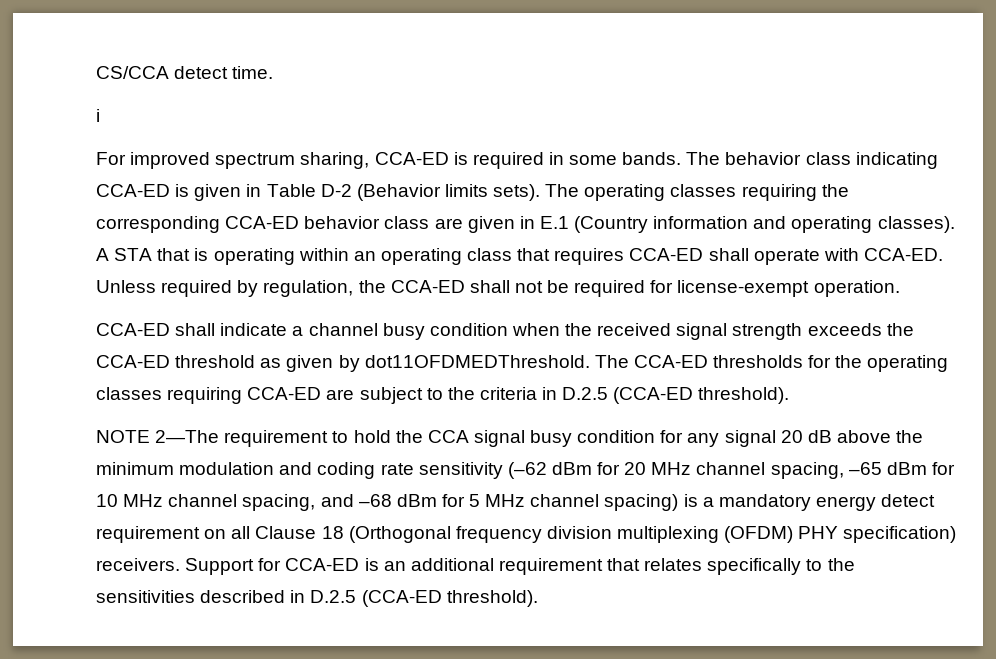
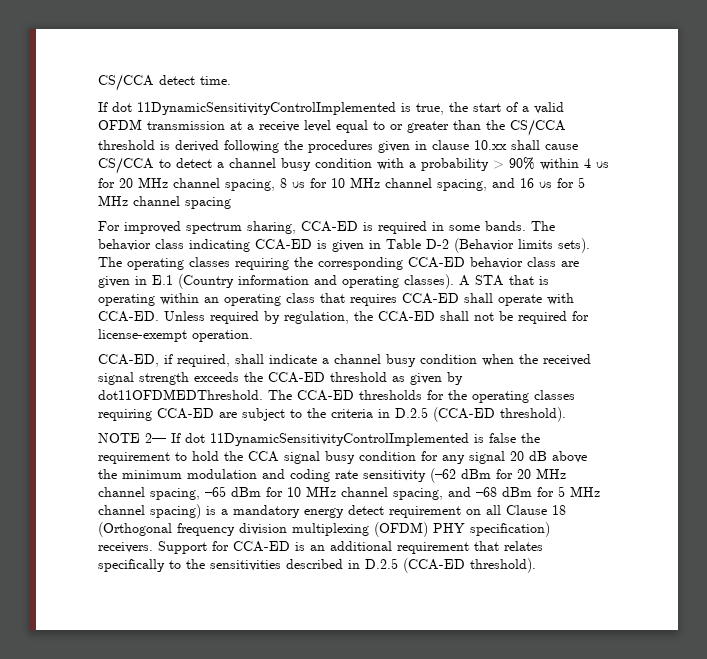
- i
+ If dot 11DynamicSensitivityControlImplemented is true, the start of a valid OFDM transmission at a receive level equal to or greater than the CS/CCA threshold is derived following the procedures given in clause 10.xx shall cause CS/CCA to detect a channel busy condition with a probability > 90% within 4 υs for 20 MHz channel spacing, 8 υs for 10 MHz channel spacing, and 16 υs for 5 MHz channel spacing
- CCA-ED shall indicate a channel busy condition when the received signal strength exceeds the CCA-ED threshold as given by dot11OFDMEDThreshold.
+ CCA-ED, if required, shall indicate a channel busy condition when the received signal strength exceeds the CCA-ED threshold as given by dot11OFDMEDThreshold.
- NOTE 2—The requirement to hold the CCA signal busy condition for any signal 20 dB above the minimum modulation and coding rate sensitivity (–62 dBm for 20 MHz channel spacing, –65 dBm for 10 MHz channel spacing, and –68 dBm for 5 MHz channel spacing) is a mandatory energy detect requirement on all Clause 18 (Orthogonal frequency division multiplexing (OFDM) PHY specification) receivers.
+ NOTE 2— If dot 11DynamicSensitivityControlImplemented is false the requirement to hold the CCA signal busy condition for any signal 20 dB above the minimum modulation and coding rate sensitivity (–62 dBm for 20 MHz channel spacing, –65 dBm for 10 MHz channel spacing, and –68 dBm for 5 MHz channel spacing) is a mandatory energy detect requirement on all Clause 18 (Orthogonal frequency division multiplexing (OFDM) PHY specification) receivers.

